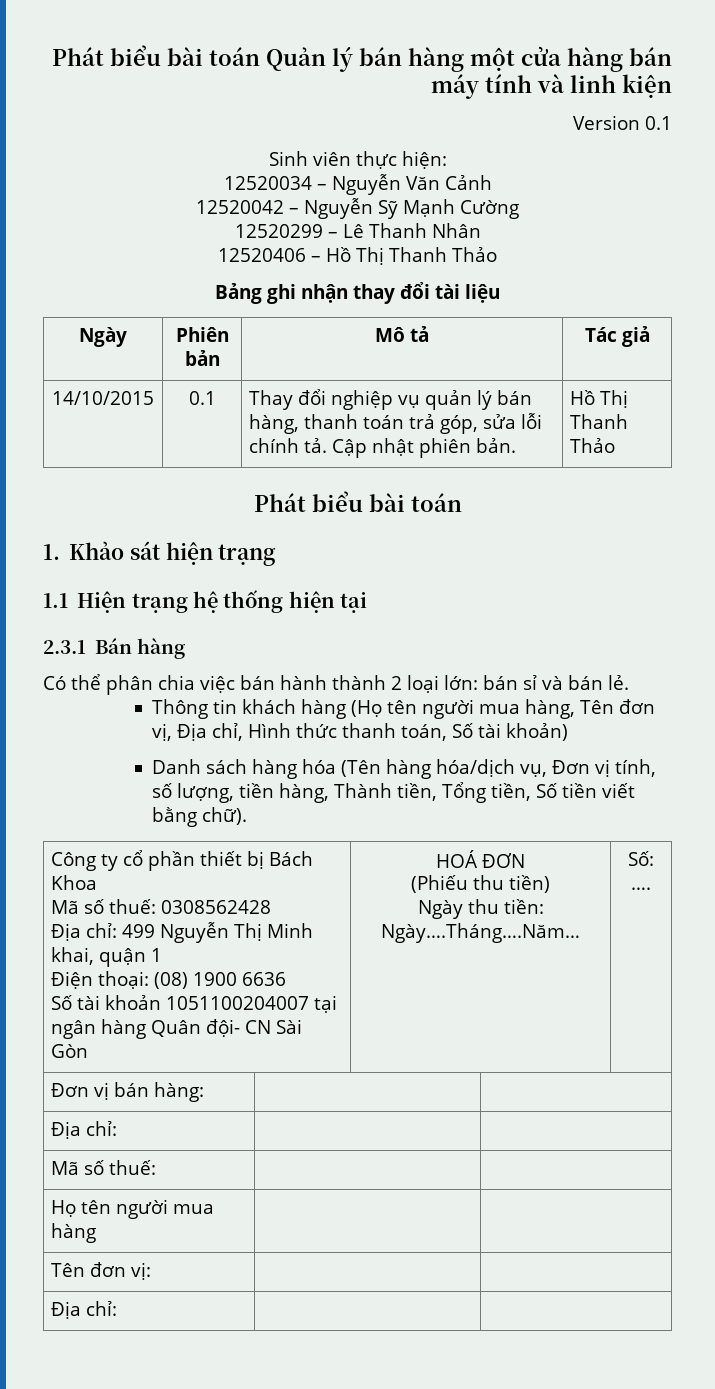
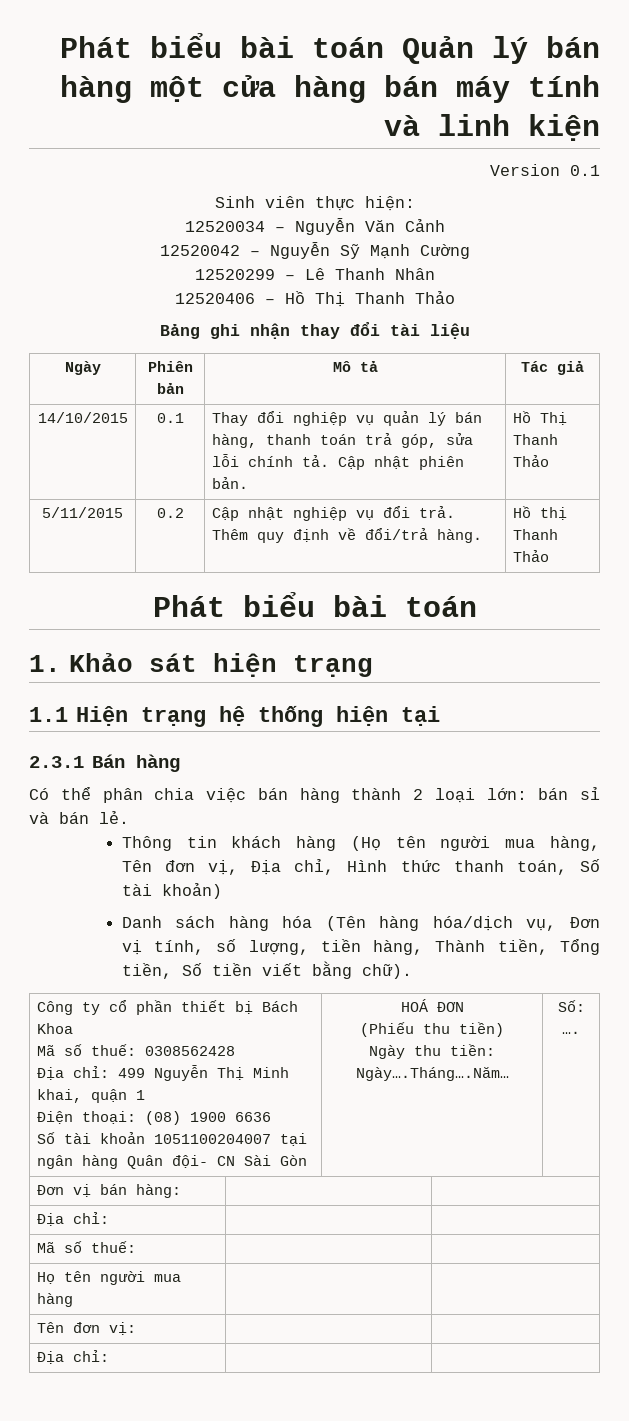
+ 5/11/2015 | 0.2 | Cập nhật nghiệp vụ đổi trả. Thêm quy định về đổi/trả hàng. | Hồ thị Thanh Thảo
- Có thể phân chia việc bán hành thành 2 loại lớn: bán sỉ và bán lẻ.
+ Có thể phân chia việc bán hàng thành 2 loại lớn: bán sỉ và bán lẻ.

